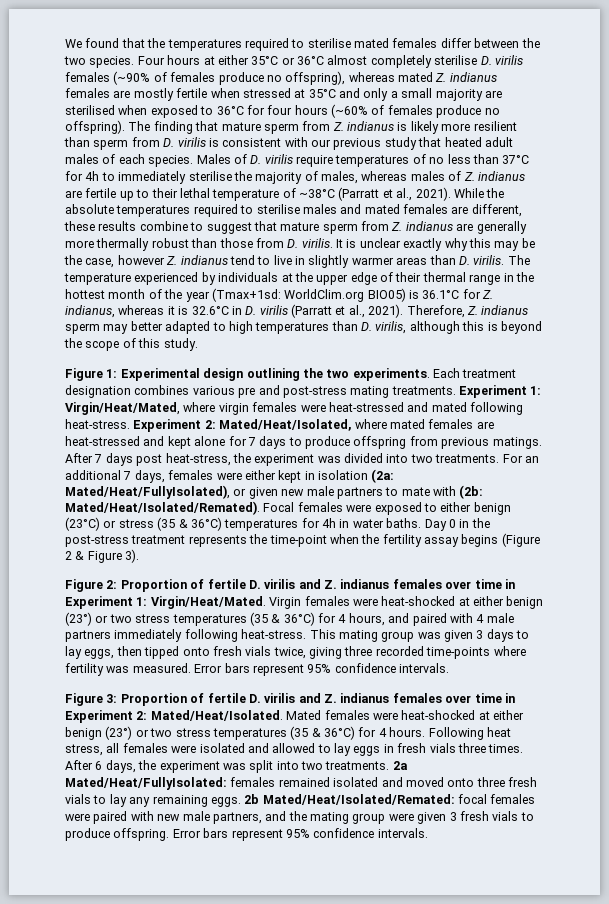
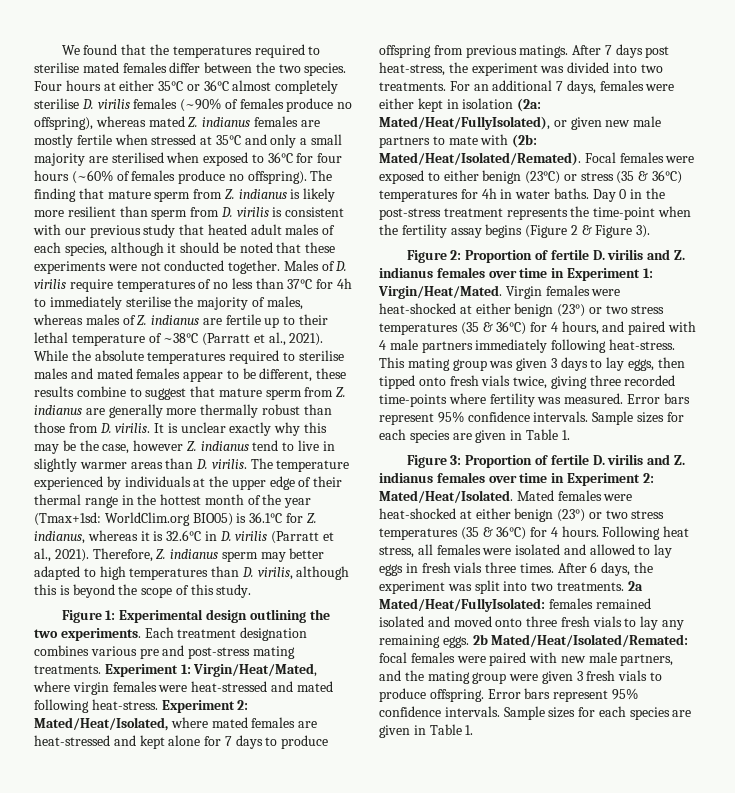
- The finding that mature sperm from Z. indianus is likely more resilient than sperm from D. virilis is consistent with our previous study that heated adult males of each species.
+ The finding that mature sperm from Z. indianus is likely more resilient than sperm from D. virilis is consistent with our previous study that heated adult males of each species, although it should be noted that these experiments were not conducted together.
- While the absolute temperatures required to sterilise males and mated females are different, these results combine to suggest that mature sperm from Z. indianus are generally more thermally robust than those from D. virilis.
+ While the absolute temperatures required to sterilise males and mated females appear to be different, these results combine to suggest that mature sperm from Z. indianus are generally more thermally robust than those from D. virilis.
- This mating group was given 3 days to lay eggs, then tipped onto fresh vials twice, giving three recorded time-points where fertility was measured. Error bars represent 95% confidence intervals.
+ This mating group was given 3 days to lay eggs, then tipped onto fresh vials twice, giving three recorded time-points where fertility was measured. Error bars represent 95% confidence intervals. Sample sizes for each species are given in Table 1.
- 2b Mated/Heat/Isolated/Remated: focal females were paired with new male partners, and the mating group were given 3 fresh vials to produce offspring. Error bars represent 95% confidence intervals.
+ 2b Mated/Heat/Isolated/Remated: focal females were paired with new male partners, and the mating group were given 3 fresh vials to produce offspring. Error bars represent 95% confidence intervals. Sample sizes for each species are given in Table 1.

